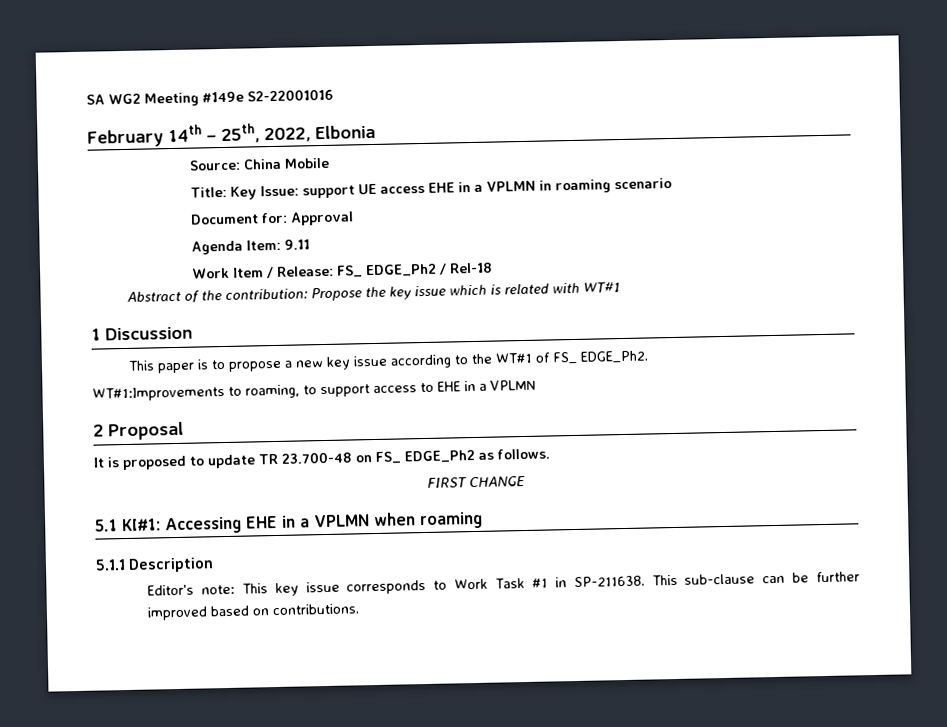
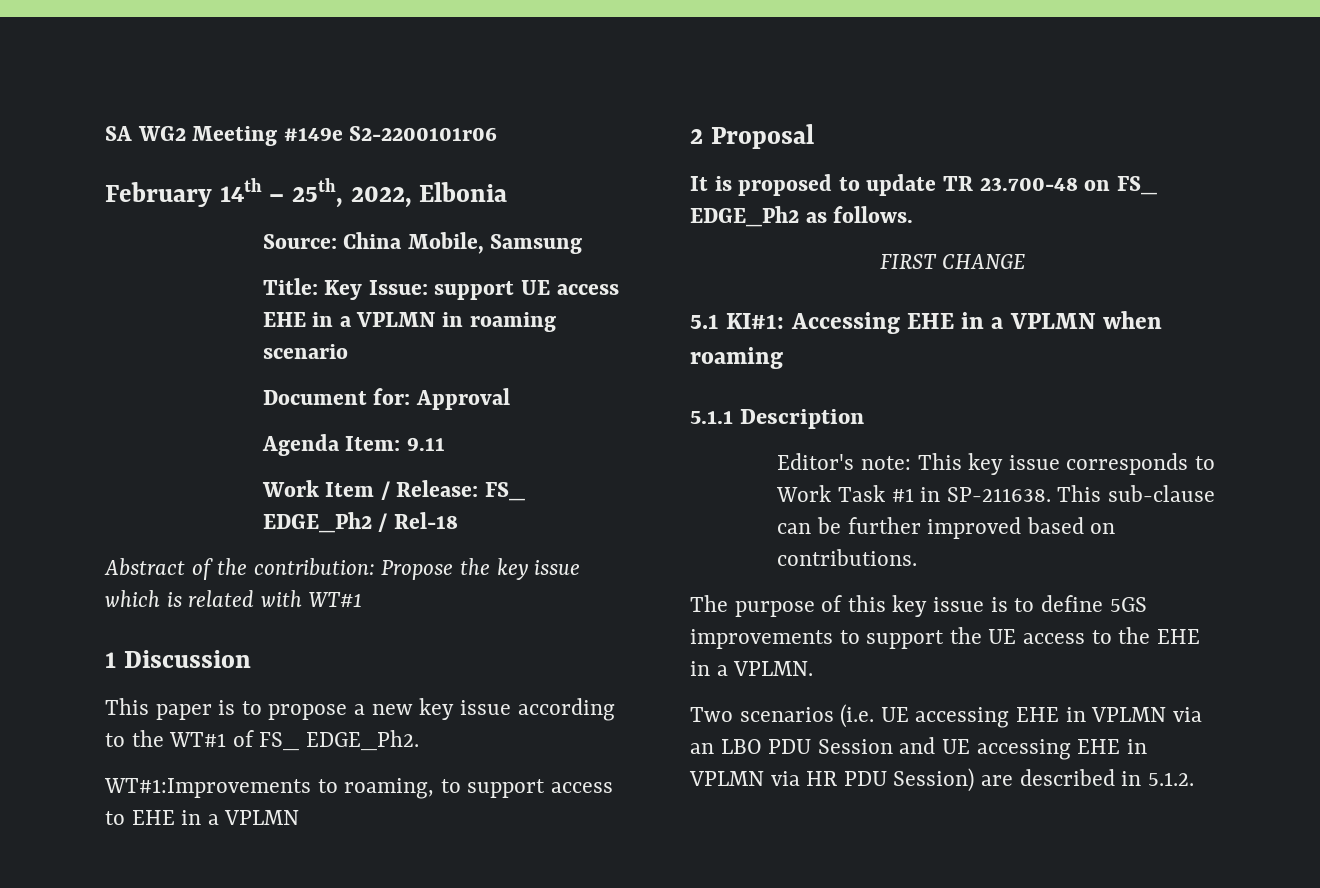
- SA WG2 Meeting #149e S2-22001016
+ SA WG2 Meeting #149e S2-2200101r06
- Source: China Mobile
+ Source: China Mobile, Samsung
+ The purpose of this key issue is to define 5GS improvements to support the UE access to the EHE in a VPLMN.
+ Two scenarios (i.e. UE accessing EHE in VPLMN via an LBO PDU Session and UE accessing EHE in VPLMN via HR PDU Session) are described in 5.1.2.

